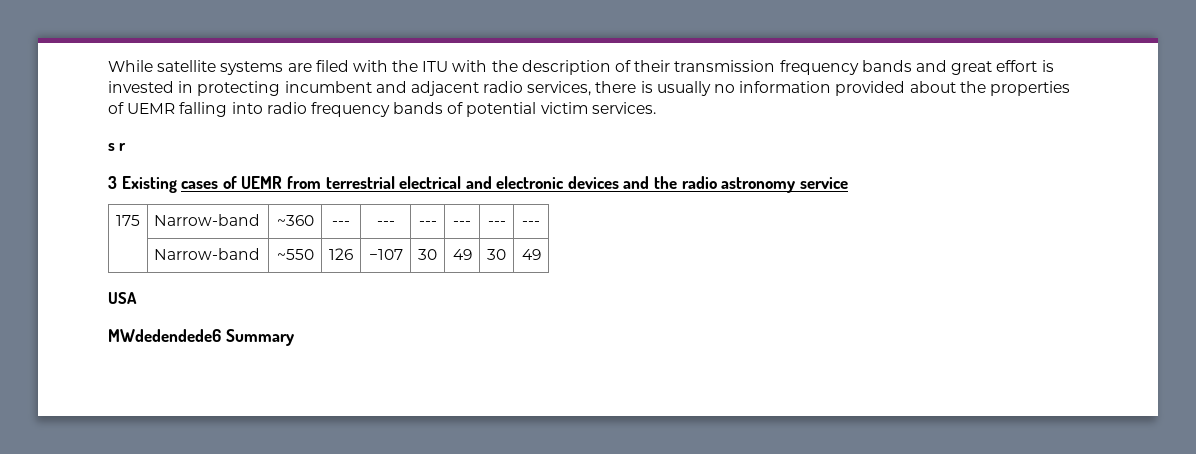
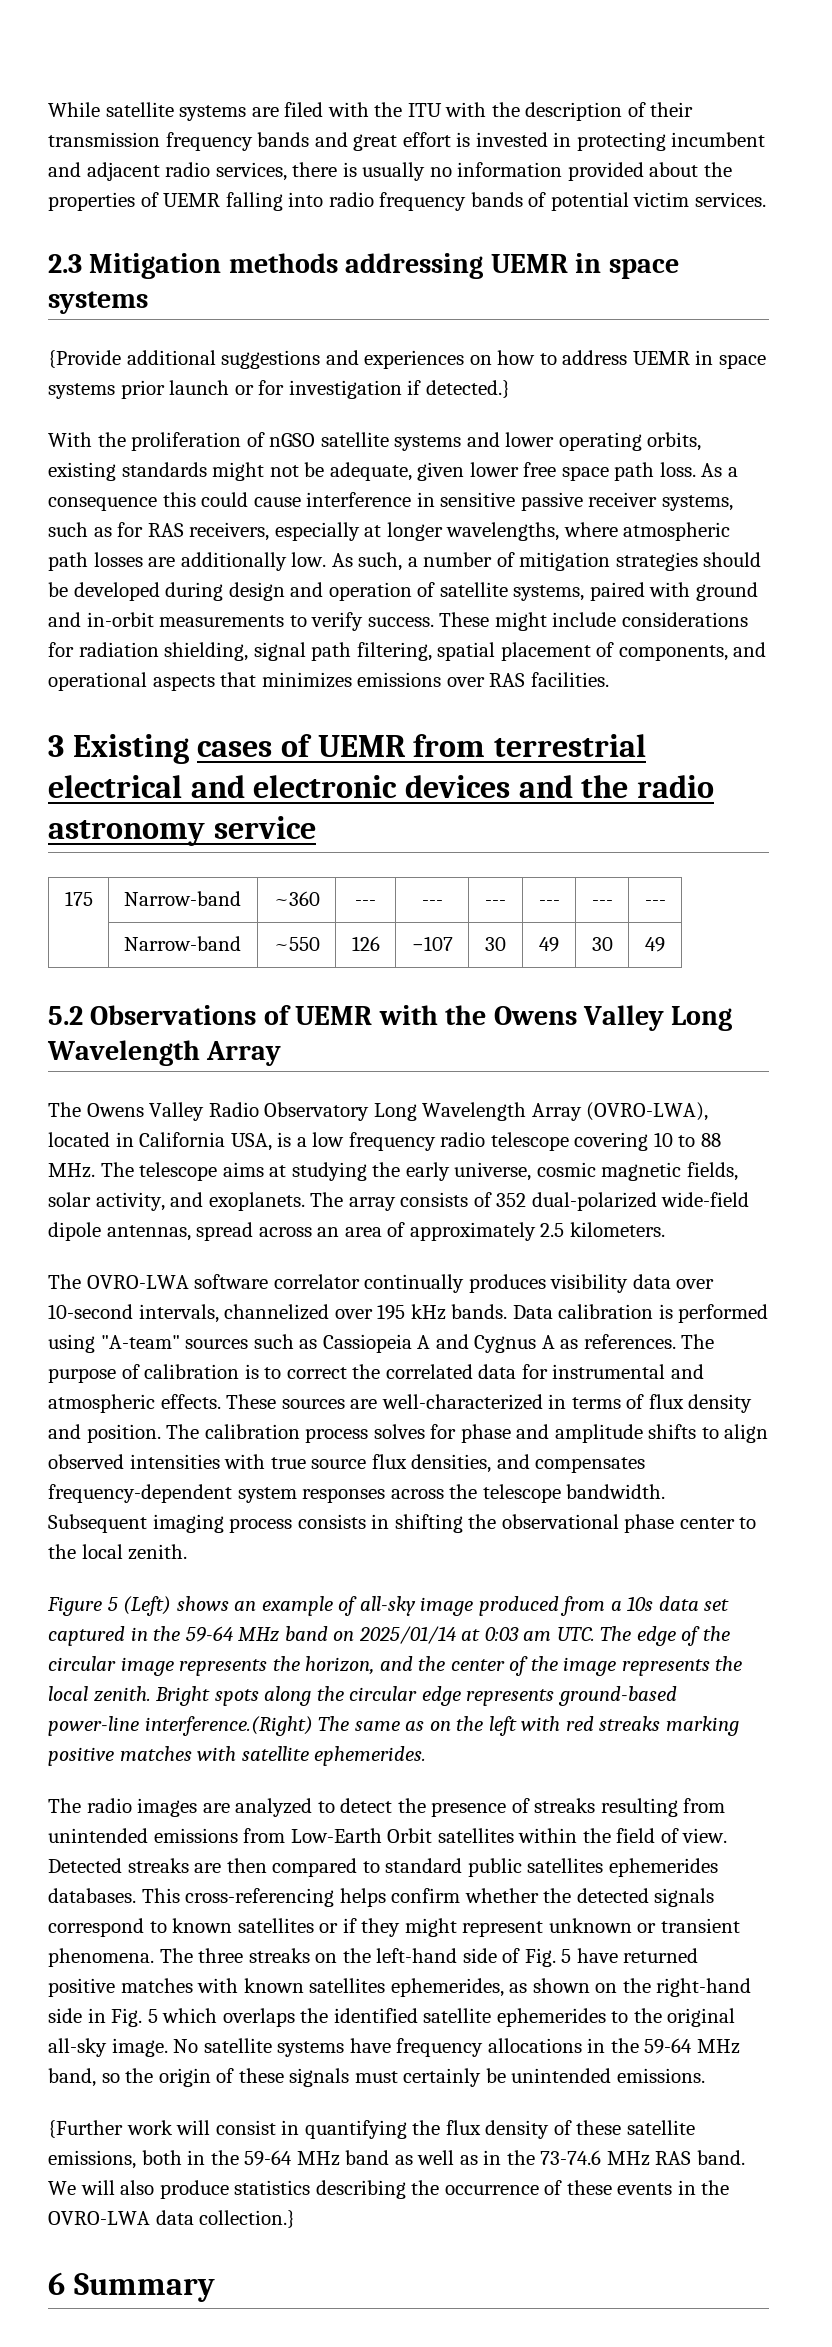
- s r
+ 2.3 Mitigation methods addressing UEMR in space systems
+ {Provide additional suggestions and experiences on how to address UEMR in space systems prior launch or for investigation if detected.}
+ With the proliferation of nGSO satellite systems and lower operating orbits, existing standards might not be adequate, given lower free space path loss. As a consequence this could cause interference in sensitive passive receiver systems, such as for RAS receivers, especially at longer wavelengths, where atmospheric path losses are additionally low. As such, a number of mitigation strategies should be developed during design and operation of satellite systems, paired with ground and in-orbit measurements to verify success. These might include considerations for radiation shielding, signal path filtering, spatial placement of components, and operational aspects that minimizes emissions over RAS facilities.
- USA
- MWdedendede6 Summary
+ 5.2 Observations of UEMR with the Owens Valley Long Wavelength Array
+ The Owens Valley Radio Observatory Long Wavelength Array (OVRO-LWA), located in California USA, is a low frequency radio telescope covering 10 to 88 MHz. The telescope aims at studying the early universe, cosmic magnetic fields, solar activity, and exoplanets. The array consists of 352 dual-polarized wide-field dipole antennas, spread across an area of approximately 2.5 kilometers.
+ The OVRO-LWA software correlator continually produces visibility data over 10-second intervals, channelized over 195 kHz bands. Data calibration is performed using "A-team" sources such as Cassiopeia A and Cygnus A as references. The purpose of calibration is to correct the correlated data for instrumental and atmospheric effects. These sources are well-characterized in terms of flux density and position. The calibration process solves for phase and amplitude shifts to align observed intensities with true source flux densities, and compensates frequency-dependent system responses across the telescope bandwidth. Subsequent imaging process consists in shifting the observational phase center to the local zenith.
+ Figure 5 (Left) shows an example of all-sky image produced from a 10s data set captured in the 59-64 MHz band on 2025/01/14 at 0:03 am UTC. The edge of the circular image represents the horizon, and the center of the image represents the local zenith. Bright spots along the circular edge represents ground-based power-line interference.(Right) The same as on the left with red streaks marking positive matches with satellite ephemerides.
+ The radio images are analyzed to detect the presence of streaks resulting from unintended emissions from Low-Earth Orbit satellites within the field of view. Detected streaks are then compared to standard public satellites ephemerides databases. This cross-referencing helps confirm whether the detected signals correspond to known satellites or if they might represent unknown or transient phenomena. The three streaks on the left-hand side of Fig. 5 have returned positive matches with known satellites ephemerides, as shown on the right-hand side in Fig. 5 which overlaps the identified satellite ephemerides to the original all-sky image. No satellite systems have frequency allocations in the 59-64 MHz band, so the origin of these signals must certainly be unintended emissions.
+ {Further work will consist in quantifying the flux density of these satellite emissions, both in the 59-64 MHz band as well as in the 73-74.6 MHz RAS band. We will also produce statistics describing the occurrence of these events in the OVRO-LWA data collection.}
+ 6 Summary

